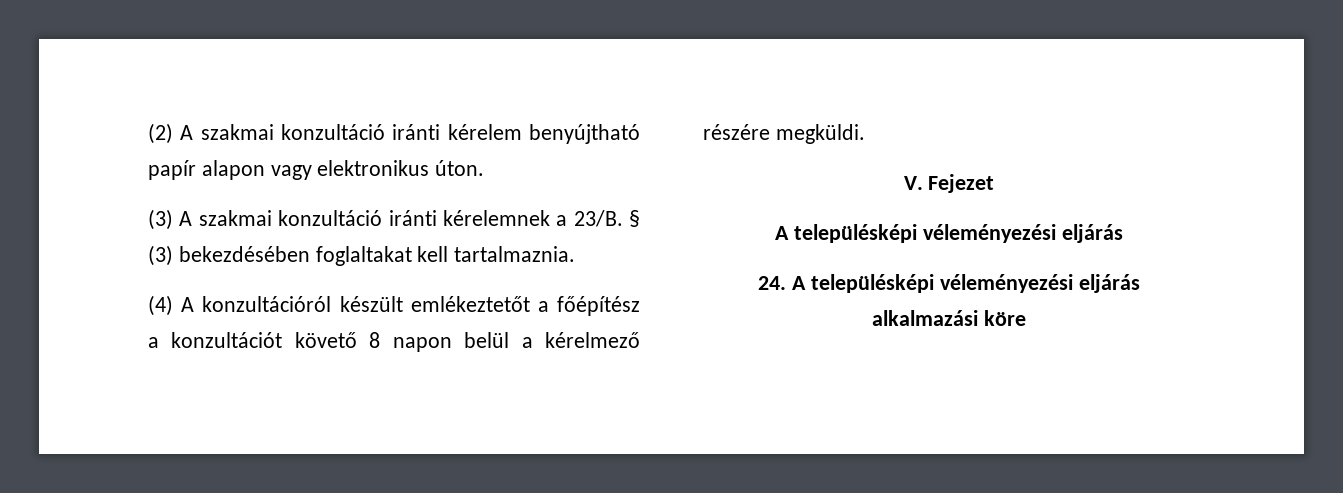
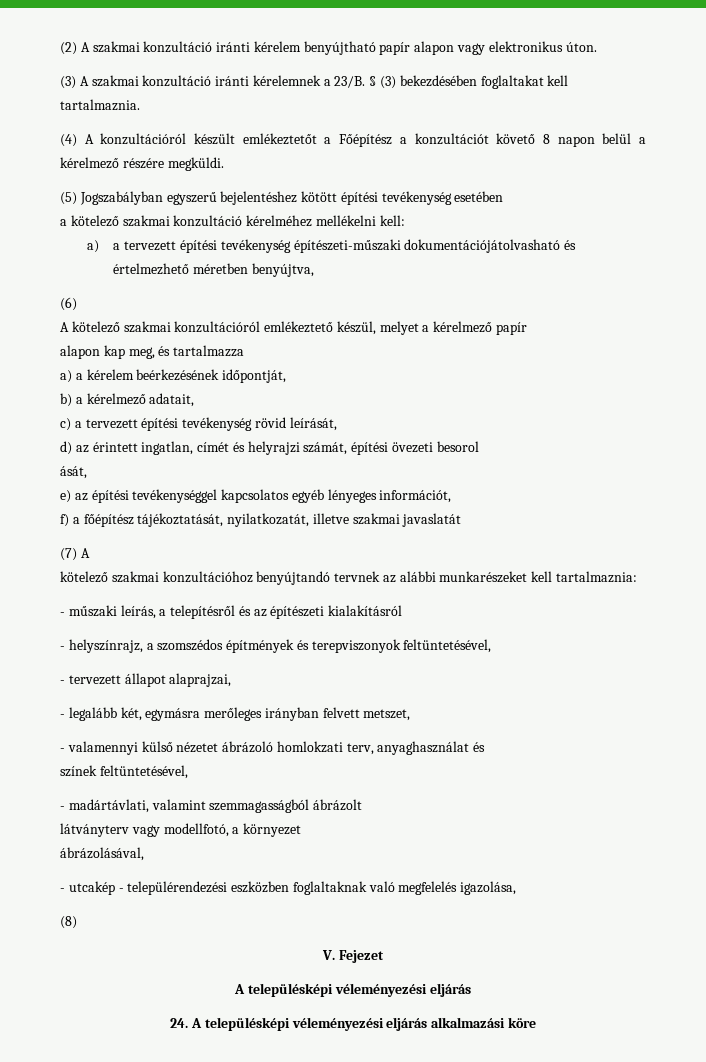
- (4) A konzultációról készült emlékeztetőt a főépítész a konzultációt követő 8 napon belül a kérelmező részére megküldi.
+ (4) A konzultációról készült emlékeztetőt a Főépítész a konzultációt követő 8 napon belül a kérelmező részére megküldi.
+ (5) Jogszabályban egyszerű bejelentéshez kötött építési tevékenység esetében
+ a kötelező szakmai konzultáció kérelméhez mellékelni kell:
+ a) a tervezett építési tevékenység építészeti-műszaki dokumentációjátolvasható és értelmezhető méretben benyújtva,
+ (6)
+ A kötelező szakmai konzultációról emlékeztető készül, melyet a kérelmező papír
+ alapon kap meg, és tartalmazza
+ a) a kérelem beérkezésének időpontját,
+ b) a kérelmező adatait,
+ c) a tervezett építési tevékenység rövid leírását,
+ d) az érintett ingatlan, címét és helyrajzi számát, építési övezeti besorol
+ ását,
+ e) az építési tevékenységgel kapcsolatos egyéb lényeges információt,
+ f) a főépítész tájékoztatását, nyilatkozatát, illetve szakmai javaslatát
+ (7) A
+ kötelező szakmai konzultációhoz benyújtandó tervnek az alábbi munkarészeket kell tartalmaznia:
+ - műszaki leírás, a telepítésről és az építészeti kialakításról
+ - helyszínrajz, a szomszédos építmények és terepviszonyok feltüntetésével,
+ - tervezett állapot alaprajzai,
+ - legalább két, egymásra merőleges irányban felvett metszet,
+ - valamennyi külső nézetet ábrázoló homlokzati terv, anyaghasználat és
+ színek feltüntetésével,
+ - madártávlati, valamint szemmagasságból ábrázolt
+ látványterv vagy modellfotó, a környezet
+ ábrázolásával,
+ - utcakép - települérendezési eszközben foglaltaknak való megfelelés igazolása,
+ (8)

